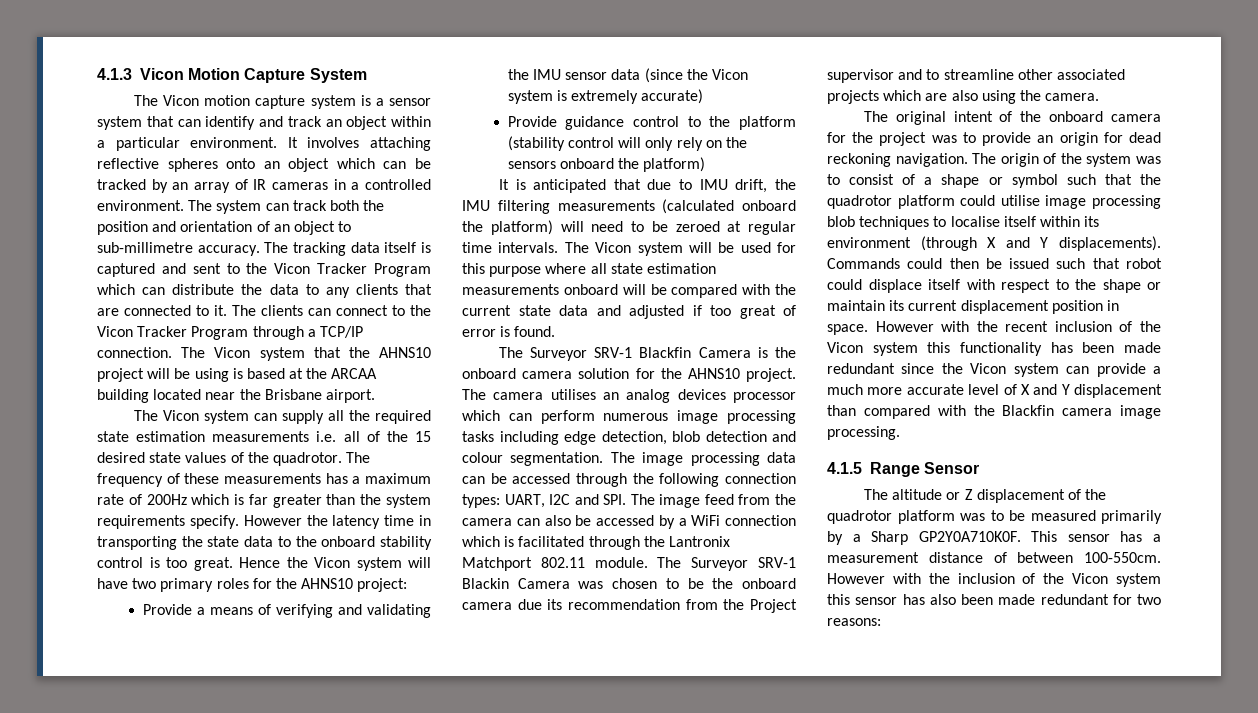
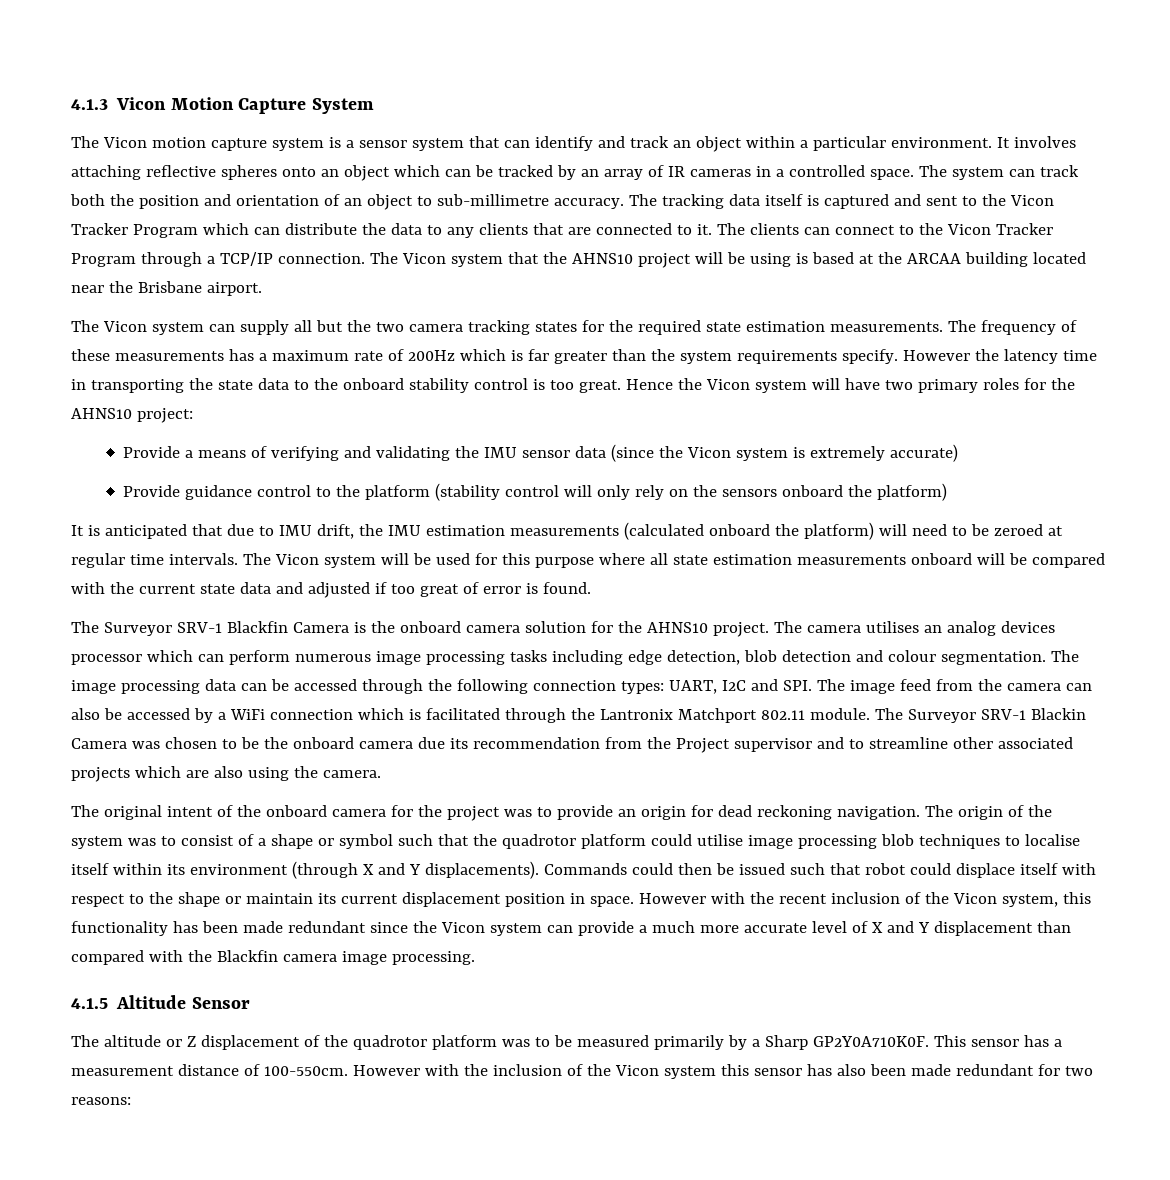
- It involves attaching reflective spheres onto an object which can be tracked by an array of IR cameras in a controlled environment.
+ It involves attaching reflective spheres onto an object which can be tracked by an array of IR cameras in a controlled space.
- The Vicon system can supply all the required state estimation measurements i.e. all of the 15 desired state values of the quadrotor.
+ The Vicon system can supply all but the two camera tracking states for the required state estimation measurements.
- It is anticipated that due to IMU drift, the IMU filtering measurements (calculated onboard the platform) will need to be zeroed at regular time intervals.
+ It is anticipated that due to IMU drift, the IMU estimation measurements (calculated onboard the platform) will need to be zeroed at regular time intervals.
- However with the recent inclusion of the Vicon system this functionality has been made redundant since the Vicon system can provide a much more accurate level of X and Y displacement than compared with the Blackfin camera image processing.
+ However with the recent inclusion of the Vicon system, this functionality has been made redundant since the Vicon system can provide a much more accurate level of X and Y displacement than compared with the Blackfin camera image processing.
- 4.1.5 Range Sensor
+ 4.1.5 Altitude Sensor
- This sensor has a measurement distance of between 100-550cm.
+ This sensor has a measurement distance of 100-550cm.

